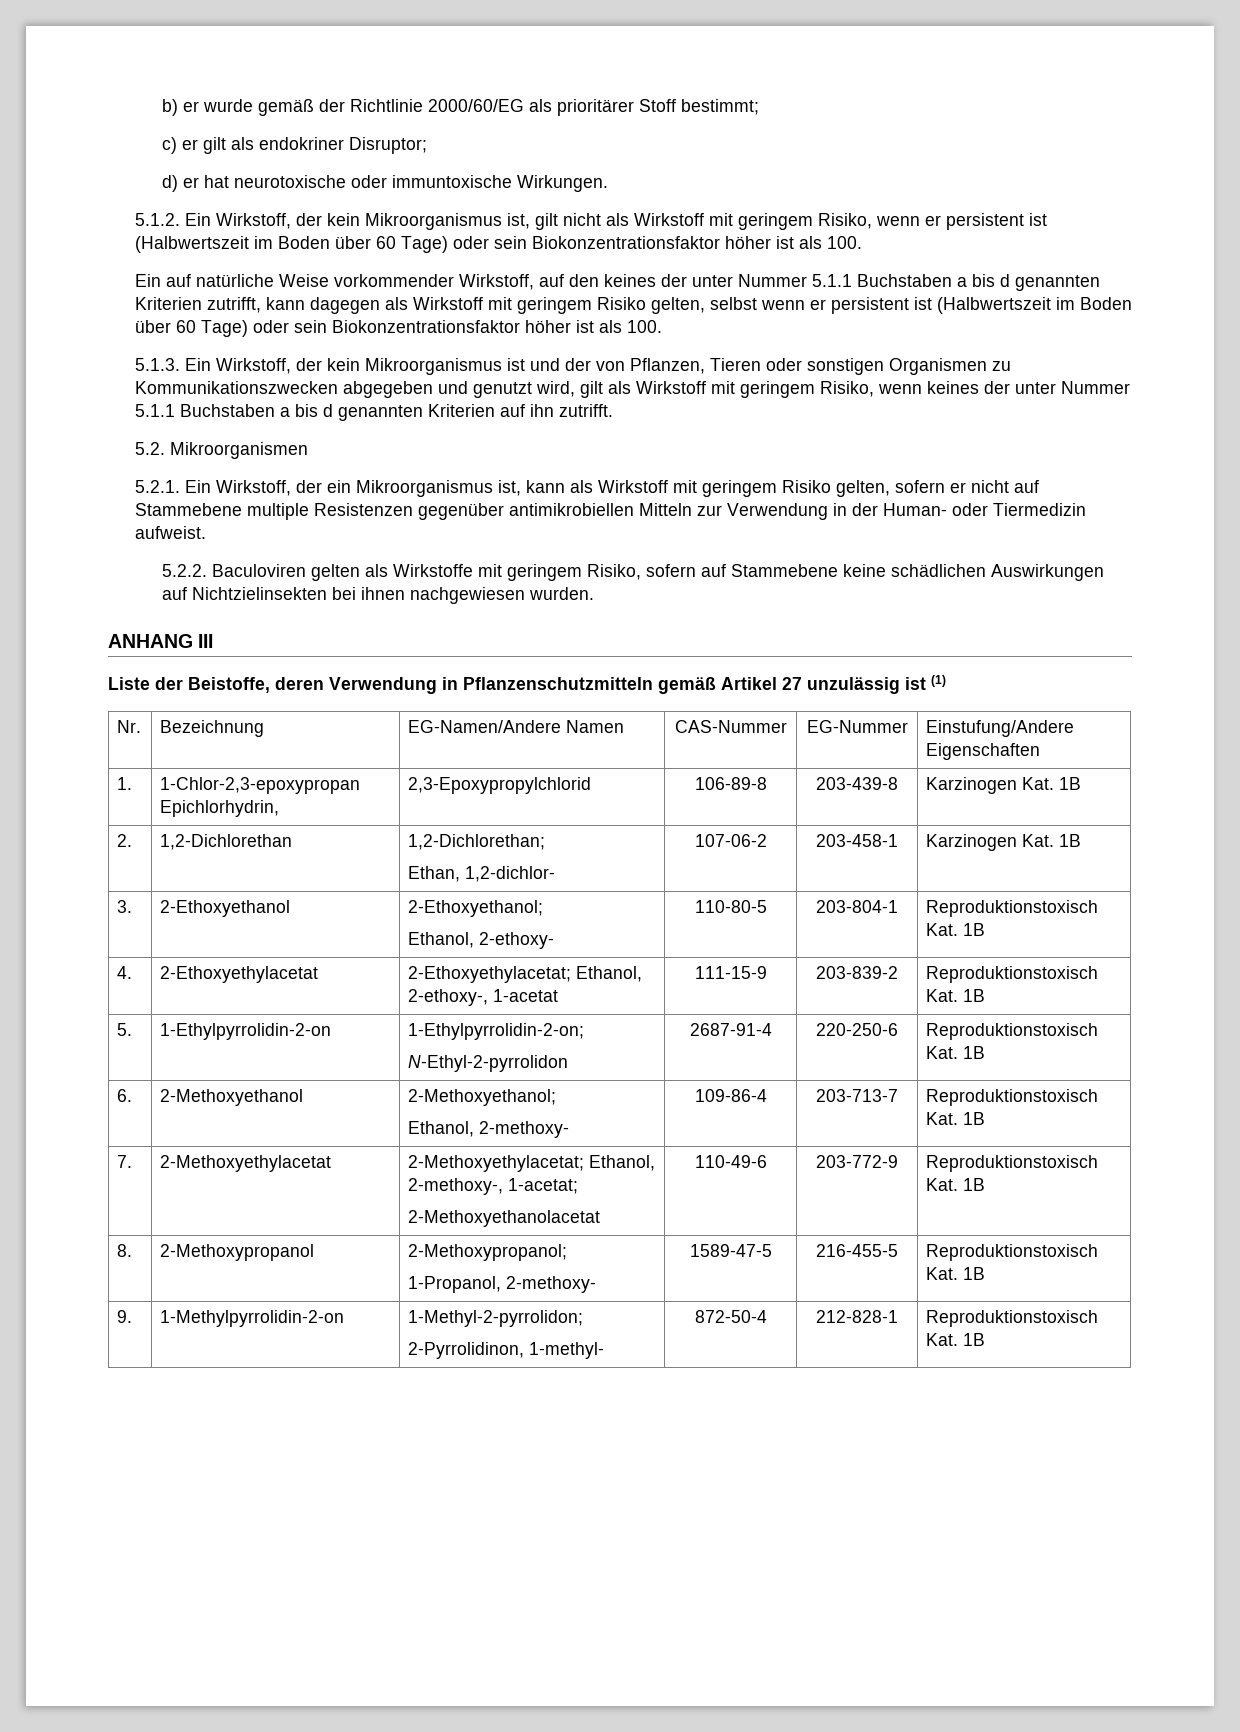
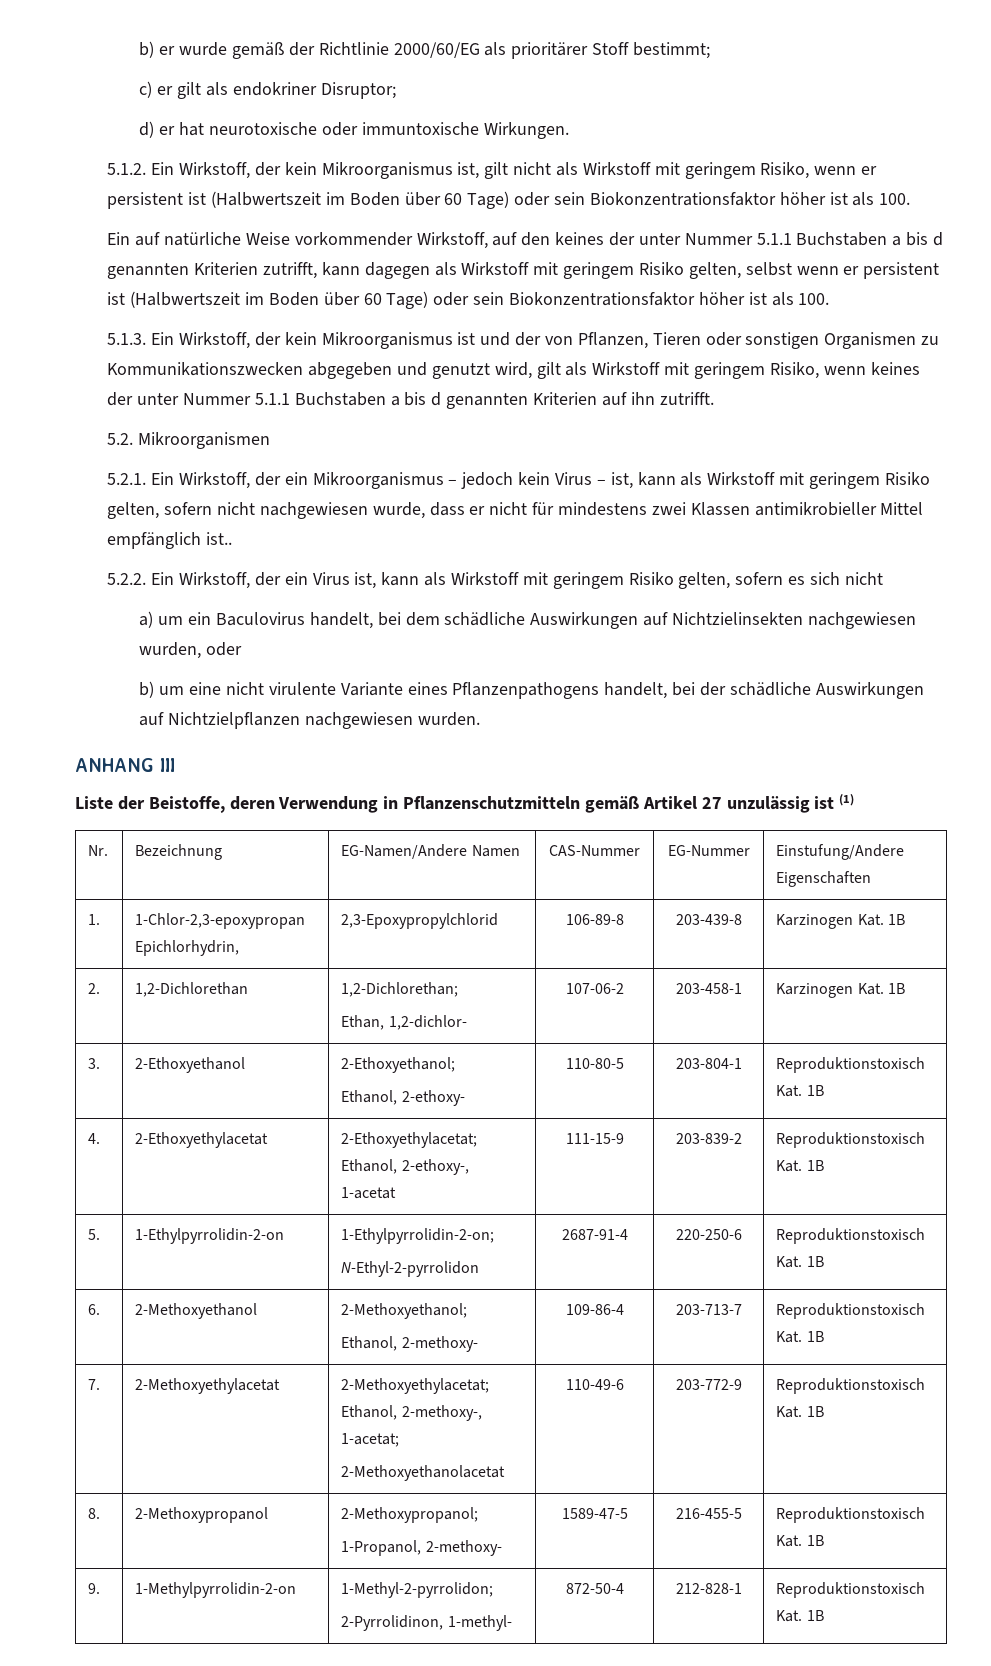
- 5.2.1. Ein Wirkstoff, der ein Mikroorganismus ist, kann als Wirkstoff mit geringem Risiko gelten, sofern er nicht auf Stammebene multiple Resistenzen gegenüber antimikrobiellen Mitteln zur Verwendung in der Human- oder Tiermedizin aufweist.
- 5.2.2. Baculoviren gelten als Wirkstoffe mit geringem Risiko, sofern auf Stammebene keine schädlichen Auswirkungen auf Nichtzielinsekten bei ihnen nachgewiesen wurden.
+ 5.2.1. Ein Wirkstoff, der ein Mikroorganismus – jedoch kein Virus – ist, kann als Wirkstoff mit geringem Risiko gelten, sofern nicht nachgewiesen wurde, dass er nicht für mindestens zwei Klassen antimikrobieller Mittel empfänglich ist..
+ 5.2.2. Ein Wirkstoff, der ein Virus ist, kann als Wirkstoff mit geringem Risiko gelten, sofern es sich nicht
+ a) um ein Baculovirus handelt, bei dem schädliche Auswirkungen auf Nichtzielinsekten nachgewiesen wurden, oder
+ b) um eine nicht virulente Variante eines Pflanzenpathogens handelt, bei der schädliche Auswirkungen auf Nichtzielpflanzen nachgewiesen wurden.

